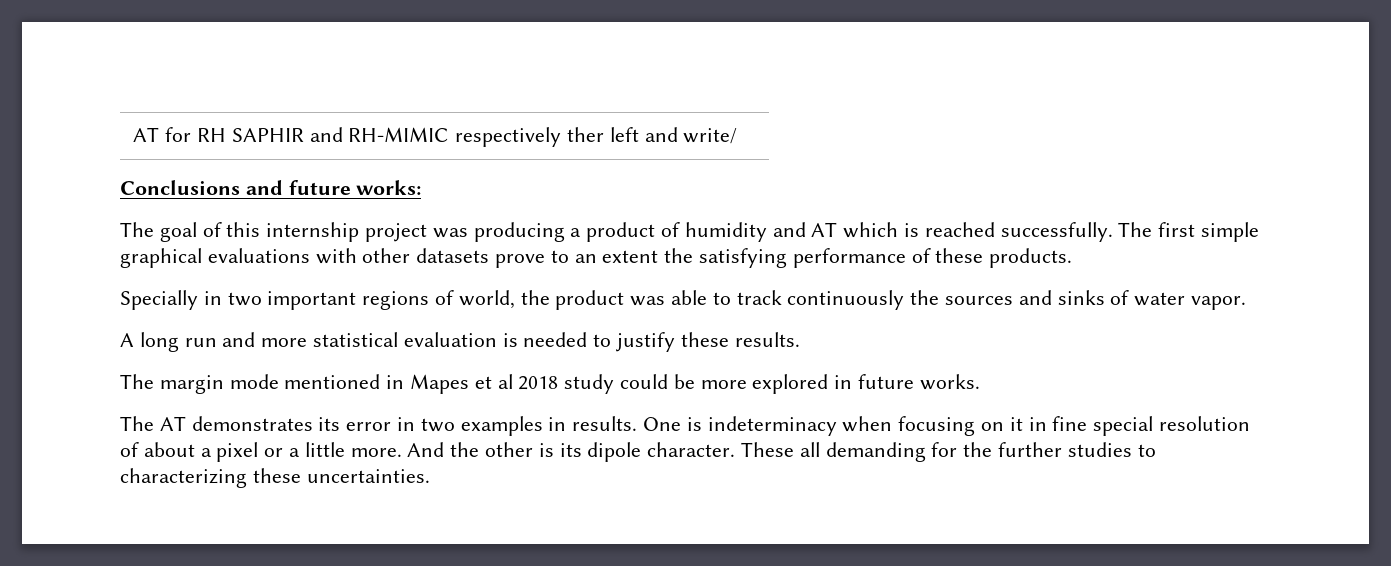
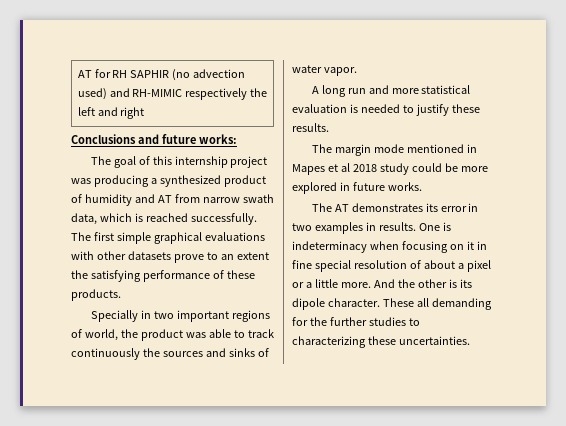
- AT for RH SAPHIR and RH-MIMIC respectively ther left and write/
+ AT for RH SAPHIR (no advection used) and RH-MIMIC respectively the left and right
- The goal of this internship project was producing a product of humidity and AT which is reached successfully.
+ The goal of this internship project was producing a synthesized product of humidity and AT from narrow swath data, which is reached successfully.

